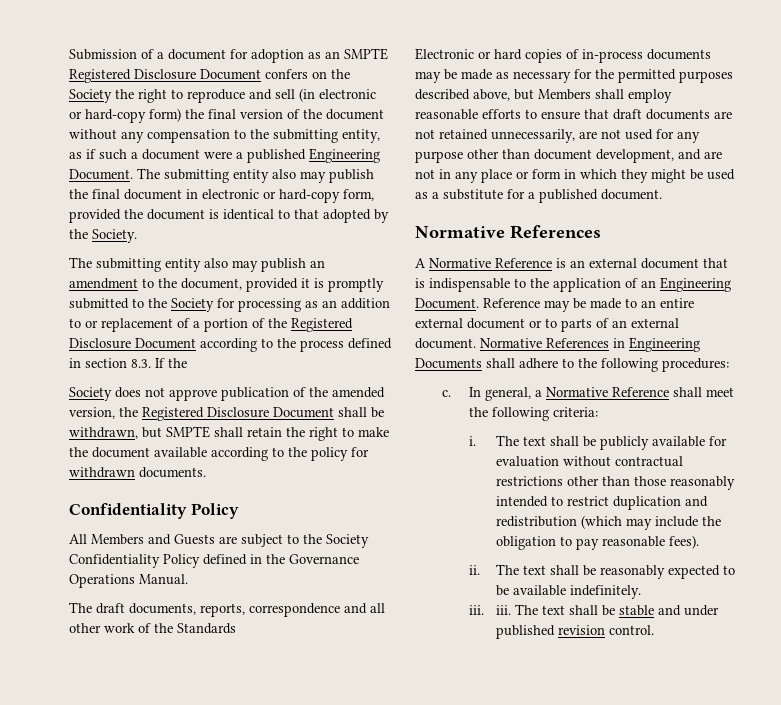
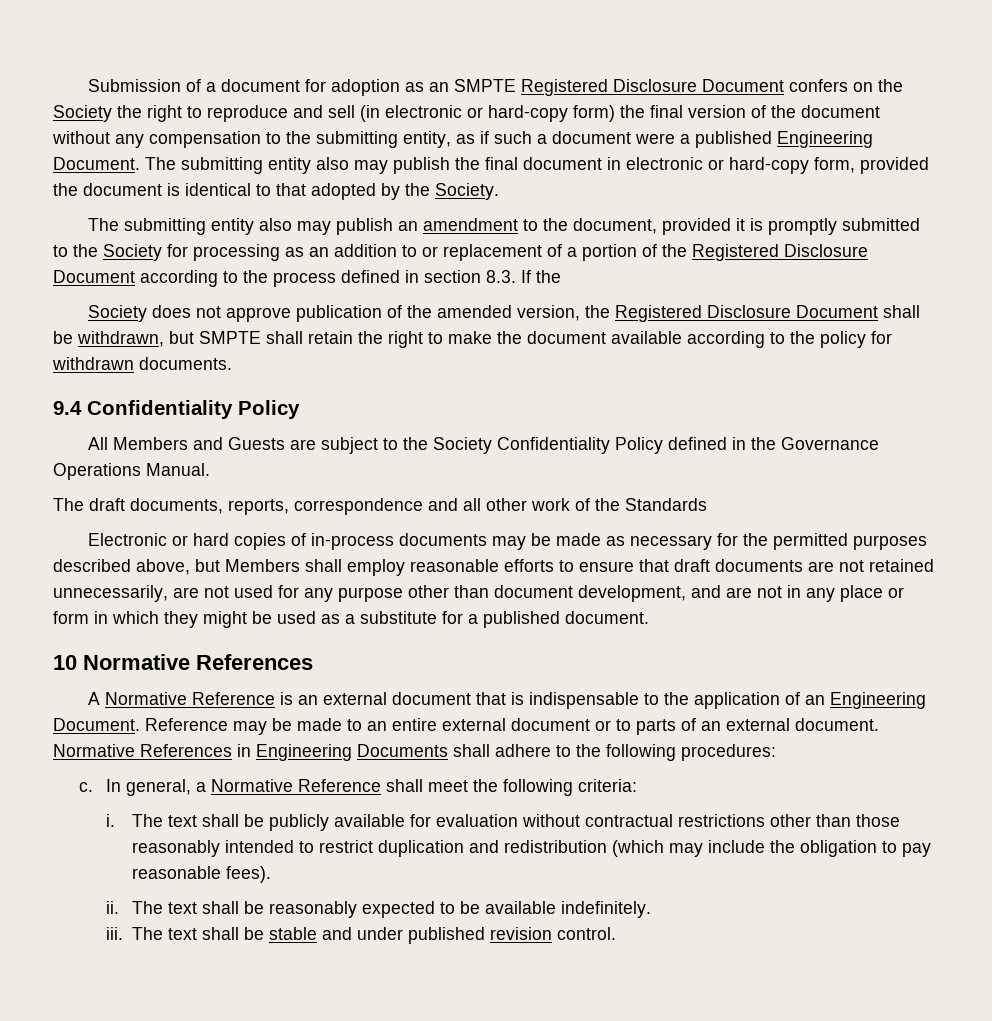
  Society does not approve publication of the amended version, the Registered Disclosure Document shall be withdrawn, but SMPTE shall retain the right to make the document available according to the policy for withdrawn documents.
- Confidentiality Policy
+ 9.4 Confidentiality Policy
  Electronic or hard copies of in-process documents may be made as necessary for the permitted purposes described above, but Members shall employ reasonable efforts to ensure that draft documents are not retained unnecessarily, are not used for any purpose other than document development, and are not in any place or form in which they might be used as a substitute for a published document.
- Normative References
+ 10 Normative References
- iii. iii.
+ iii.

